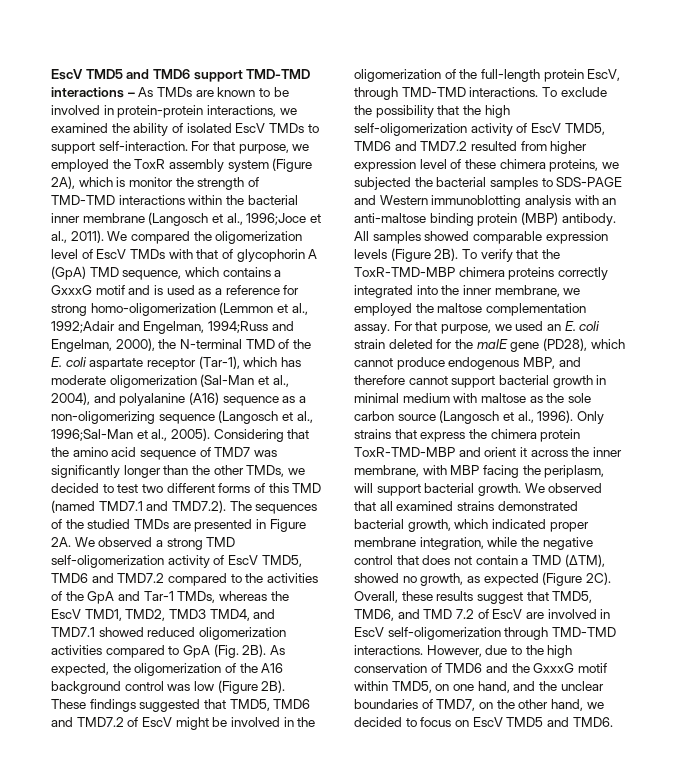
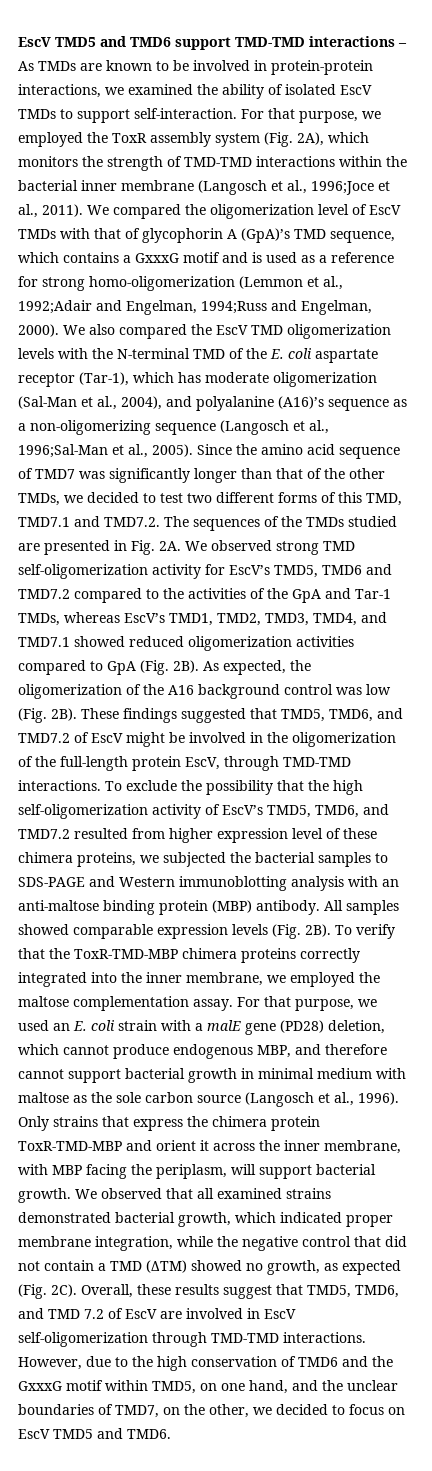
- For that purpose, we employed the ToxR assembly system (Figure 2A), which is monitor the strength of TMD-TMD interactions within the bacterial inner membrane (Langosch et al., 1996;Joce et al., 2011).
+ For that purpose, we employed the ToxR assembly system (Fig. 2A), which monitors the strength of TMD-TMD interactions within the bacterial inner membrane (Langosch et al., 1996;Joce et al., 2011).
- We compared the oligomerization level of EscV TMDs with that of glycophorin A (GpA) TMD sequence, which contains a GxxxG motif and is used as a reference for strong homo-oligomerization (Lemmon et al., 1992;Adair and Engelman, 1994;Russ and Engelman, 2000), the N-terminal TMD of the E. coli aspartate receptor (Tar-1), which has moderate oligomerization (Sal-Man et al., 2004), and polyalanine (A16) sequence as a non-oligomerizing sequence (Langosch et al., 1996;Sal-Man et al., 2005).
+ We compared the oligomerization level of EscV TMDs with that of glycophorin A (GpA)’s TMD sequence, which contains a GxxxG motif and is used as a reference for strong homo-oligomerization (Lemmon et al., 1992;Adair and Engelman, 1994;Russ and Engelman, 2000). We also compared the EscV TMD oligomerization levels with the N-terminal TMD of the E. coli aspartate receptor (Tar-1), which has moderate oligomerization (Sal-Man et al., 2004), and polyalanine (A16)’s sequence as a non-oligomerizing sequence (Langosch et al., 1996;Sal-Man et al., 2005).
- Considering that the amino acid sequence of TMD7 was significantly longer than the other TMDs, we decided to test two different forms of this TMD (named TMD7.1 and TMD7.2). The sequences of the studied TMDs are presented in Figure 2A.
+ Since the amino acid sequence of TMD7 was significantly longer than that of the other TMDs, we decided to test two different forms of this TMD, TMD7.1 and TMD7.2. The sequences of the TMDs studied are presented in Fig. 2A.
- We observed a strong TMD self-oligomerization activity of EscV TMD5, TMD6 and TMD7.2 compared to the activities of the GpA and Tar-1 TMDs, whereas the EscV TMD1, TMD2, TMD3 TMD4, and TMD7.1 showed reduced oligomerization activities compared to GpA (Fig. 2B).
+ We observed strong TMD self-oligomerization activity for EscV’s TMD5, TMD6 and TMD7.2 compared to the activities of the GpA and Tar-1 TMDs, whereas EscV’s TMD1, TMD2, TMD3, TMD4, and TMD7.1 showed reduced oligomerization activities compared to GpA (Fig. 2B).
- As expected, the oligomerization of the A16 background control was low (Figure 2B).
+ As expected, the oligomerization of the A16 background control was low (Fig. 2B).
- These findings suggested that TMD5, TMD6 and TMD7.2 of EscV might be involved in the oligomerization of the full-length protein EscV, through TMD-TMD interactions.
+ These findings suggested that TMD5, TMD6, and TMD7.2 of EscV might be involved in the oligomerization of the full-length protein EscV, through TMD-TMD interactions.
- To exclude the possibility that the high self-oligomerization activity of EscV TMD5, TMD6 and TMD7.2 resulted from higher expression level of these chimera proteins, we subjected the bacterial samples to SDS-PAGE and Western immunoblotting analysis with an anti-maltose binding protein (MBP) antibody.
+ To exclude the possibility that the high self-oligomerization activity of EscV’s TMD5, TMD6, and TMD7.2 resulted from higher expression level of these chimera proteins, we subjected the bacterial samples to SDS-PAGE and Western immunoblotting analysis with an anti-maltose binding protein (MBP) antibody.
- All samples showed comparable expression levels (Figure 2B).
+ All samples showed comparable expression levels (Fig. 2B).
- For that purpose, we used an E. coli strain deleted for the malE gene (PD28), which cannot produce endogenous MBP, and therefore cannot support bacterial growth in minimal medium with maltose as the sole carbon source (Langosch et al., 1996).
+ For that purpose, we used an E. coli strain with a malE gene (PD28) deletion, which cannot produce endogenous MBP, and therefore cannot support bacterial growth in minimal medium with maltose as the sole carbon source (Langosch et al., 1996).
- We observed that all examined strains demonstrated bacterial growth, which indicated proper membrane integration, while the negative control that does not contain a TMD (ΔTM), showed no growth, as expected (Figure 2C).
+ We observed that all examined strains demonstrated bacterial growth, which indicated proper membrane integration, while the negative control that did not contain a TMD (ΔTM) showed no growth, as expected (Fig. 2C).
- However, due to the high conservation of TMD6 and the GxxxG motif within TMD5, on one hand, and the unclear boundaries of TMD7, on the other hand, we decided to focus on EscV TMD5 and TMD6.
+ However, due to the high conservation of TMD6 and the GxxxG motif within TMD5, on one hand, and the unclear boundaries of TMD7, on the other, we decided to focus on EscV TMD5 and TMD6.

